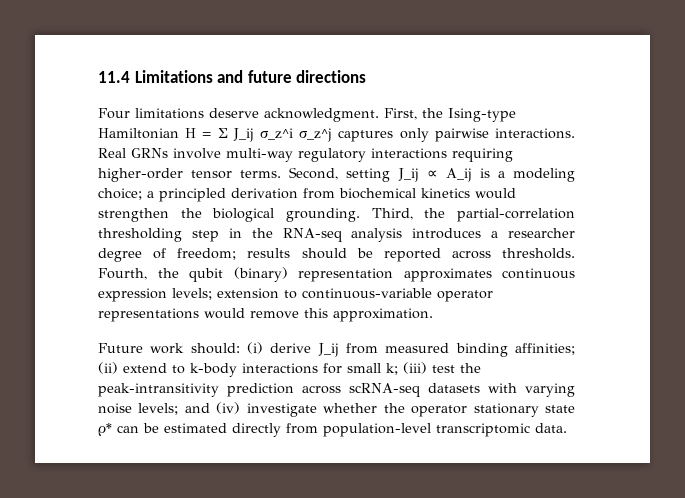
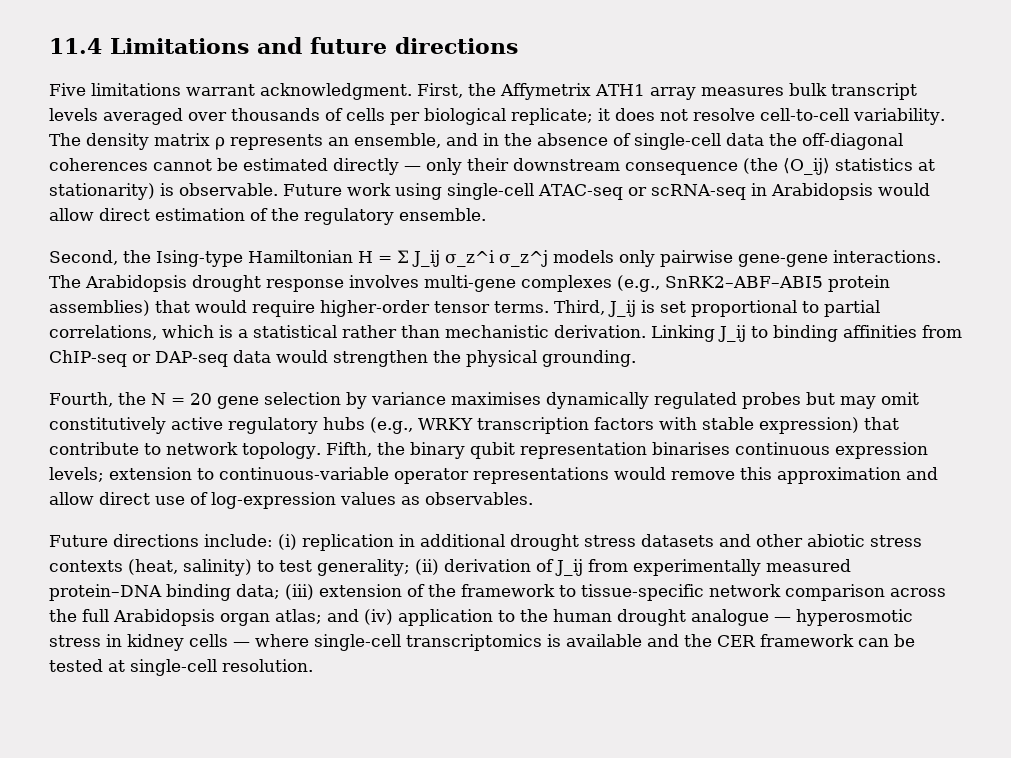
- Four limitations deserve acknowledgment. First, the Ising-type Hamiltonian H = Σ J_ij σ_z^i σ_z^j captures only pairwise interactions. Real GRNs involve multi-way regulatory interactions requiring higher-order tensor terms. Second, setting J_ij ∝ A_ij is a modeling choice; a principled derivation from biochemical kinetics would strengthen the biological grounding. Third, the partial-correlation thresholding step in the RNA-seq analysis introduces a researcher degree of freedom; results should be reported across thresholds. Fourth, the qubit (binary) representation approximates continuous expression levels; extension to continuous-variable operator representations would remove this approximation.
- Future work should: (i) derive J_ij from measured binding affinities; (ii) extend to k-body interactions for small k; (iii) test the peak-intransitivity prediction across scRNA-seq datasets with varying noise levels; and (iv) investigate whether the operator stationary state ρ* can be estimated directly from population-level transcriptomic data.
+ Five limitations warrant acknowledgment. First, the Affymetrix ATH1 array measures bulk transcript levels averaged over thousands of cells per biological replicate; it does not resolve cell-to-cell variability. The density matrix ρ represents an ensemble, and in the absence of single-cell data the off-diagonal coherences cannot be estimated directly — only their downstream consequence (the ⟨O_ij⟩ statistics at stationarity) is observable. Future work using single-cell ATAC-seq or scRNA-seq in Arabidopsis would allow direct estimation of the regulatory ensemble.
+ Second, the Ising-type Hamiltonian H = Σ J_ij σ_z^i σ_z^j models only pairwise gene-gene interactions. The Arabidopsis drought response involves multi-gene complexes (e.g., SnRK2–ABF–ABI5 protein assemblies) that would require higher-order tensor terms. Third, J_ij is set proportional to partial correlations, which is a statistical rather than mechanistic derivation. Linking J_ij to binding affinities from ChIP-seq or DAP-seq data would strengthen the physical grounding.
+ Fourth, the N = 20 gene selection by variance maximises dynamically regulated probes but may omit constitutively active regulatory hubs (e.g., WRKY transcription factors with stable expression) that contribute to network topology. Fifth, the binary qubit representation binarises continuous expression levels; extension to continuous-variable operator representations would remove this approximation and allow direct use of log-expression values as observables.
+ Future directions include: (i) replication in additional drought stress datasets and other abiotic stress contexts (heat, salinity) to test generality; (ii) derivation of J_ij from experimentally measured protein–DNA binding data; (iii) extension of the framework to tissue-specific network comparison across the full Arabidopsis organ atlas; and (iv) application to the human drought analogue — hyperosmotic stress in kidney cells — where single-cell transcriptomics is available and the CER framework can be tested at single-cell resolution.

